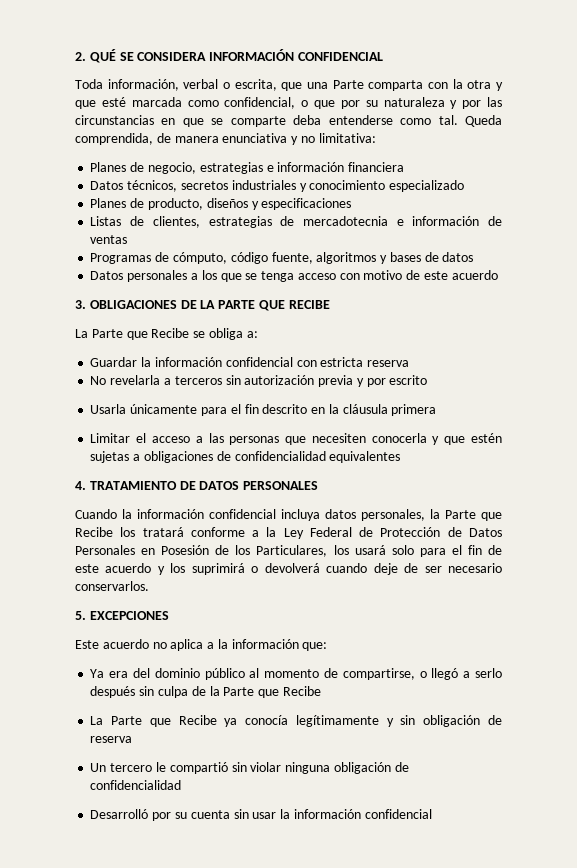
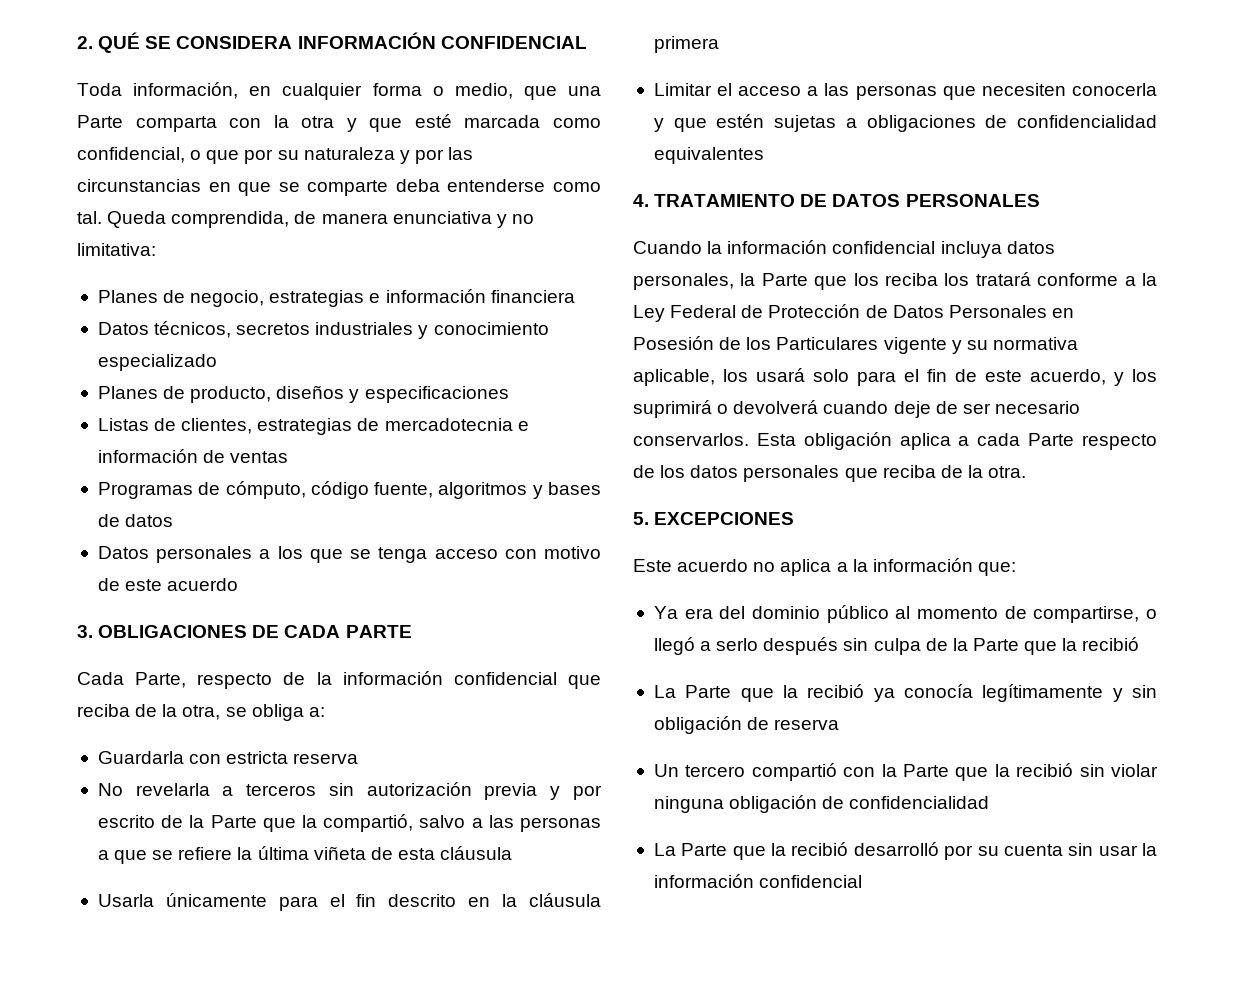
- Toda información, verbal o escrita, que una Parte comparta con la otra y que esté marcada como confidencial, o que por su naturaleza y por las circunstancias en que se comparte deba entenderse como tal.
+ Toda información, en cualquier forma o medio, que una Parte comparta con la otra y que esté marcada como confidencial, o que por su naturaleza y por las circunstancias en que se comparte deba entenderse como tal.
- 3. OBLIGACIONES DE LA PARTE QUE RECIBE
- La Parte que Recibe se obliga a:
+ 3. OBLIGACIONES DE CADA PARTE
+ Cada Parte, respecto de la información confidencial que reciba de la otra, se obliga a:
- Guardar la información confidencial con estricta reserva
+ Guardarla con estricta reserva
- No revelarla a terceros sin autorización previa y por escrito
+ No revelarla a terceros sin autorización previa y por escrito de la Parte que la compartió, salvo a las personas a que se refiere la última viñeta de esta cláusula
- Cuando la información confidencial incluya datos personales, la Parte que Recibe los tratará conforme a la Ley Federal de Protección de Datos Personales en Posesión de los Particulares, los usará solo para el fin de este acuerdo y los suprimirá o devolverá cuando deje de ser necesario conservarlos.
+ Cuando la información confidencial incluya datos personales, la Parte que los reciba los tratará conforme a la Ley Federal de Protección de Datos Personales en Posesión de los Particulares vigente y su normativa aplicable, los usará solo para el fin de este acuerdo, y los suprimirá o devolverá cuando deje de ser necesario conservarlos. Esta obligación aplica a cada Parte respecto de los datos personales que reciba de la otra.
- Ya era del dominio público al momento de compartirse, o llegó a serlo después sin culpa de la Parte que Recibe
- La Parte que Recibe ya conocía legítimamente y sin obligación de reserva
+ Ya era del dominio público al momento de compartirse, o llegó a serlo después sin culpa de la Parte que la recibió
+ La Parte que la recibió ya conocía legítimamente y sin obligación de reserva
- Un tercero le compartió sin violar ninguna obligación de confidencialidad
+ Un tercero compartió con la Parte que la recibió sin violar ninguna obligación de confidencialidad
- Desarrolló por su cuenta sin usar la información confidencial
+ La Parte que la recibió desarrolló por su cuenta sin usar la información confidencial

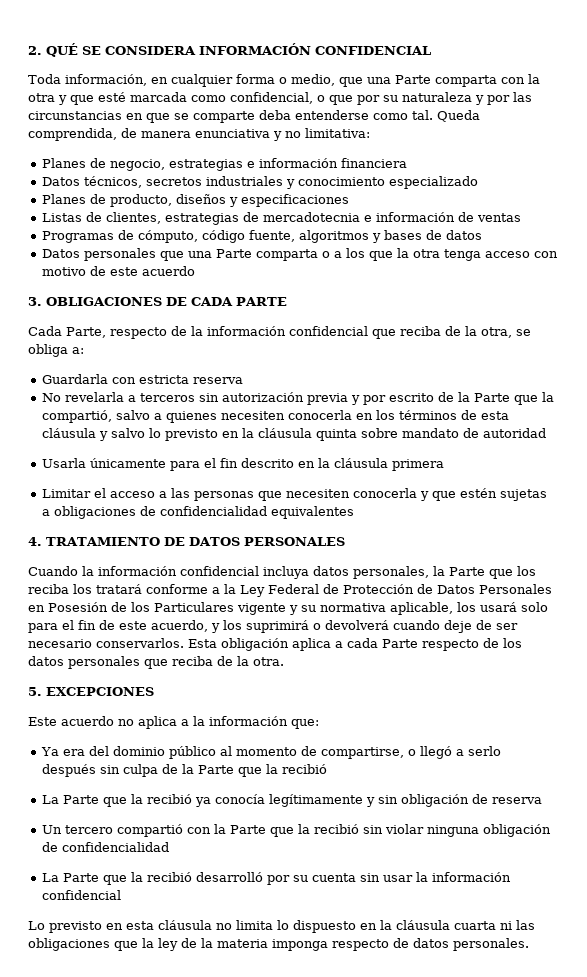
- Datos personales a los que se tenga acceso con motivo de este acuerdo
+ Datos personales que una Parte comparta o a los que la otra tenga acceso con motivo de este acuerdo
- No revelarla a terceros sin autorización previa y por escrito de la Parte que la compartió, salvo a las personas a que se refiere la última viñeta de esta cláusula
+ No revelarla a terceros sin autorización previa y por escrito de la Parte que la compartió, salvo a quienes necesiten conocerla en los términos de esta cláusula y salvo lo previsto en la cláusula quinta sobre mandato de autoridad
+ Lo previsto en esta cláusula no limita lo dispuesto en la cláusula cuarta ni las obligaciones que la ley de la materia imponga respecto de datos personales.

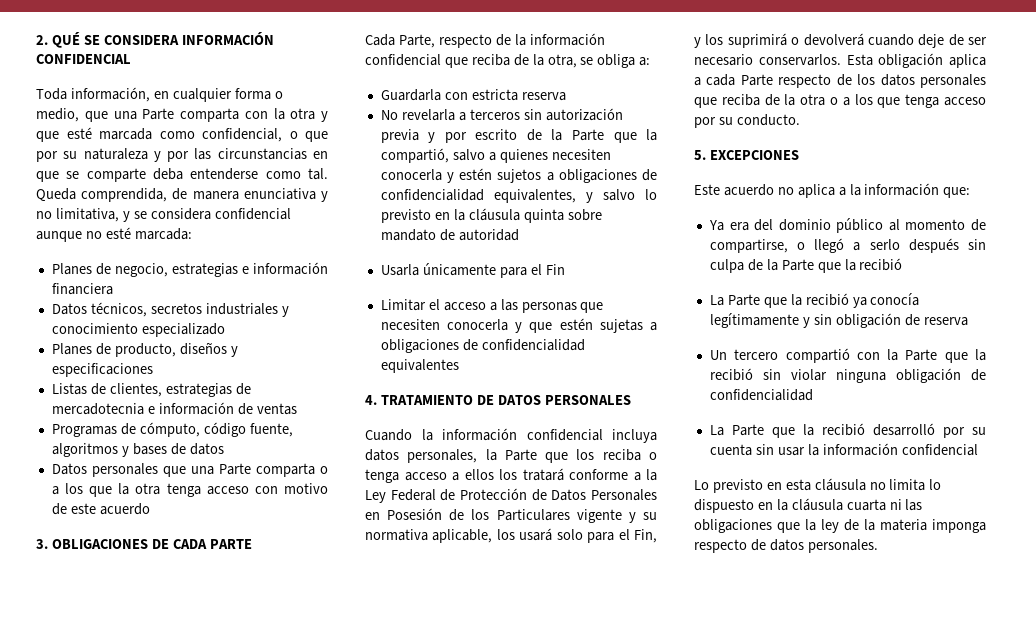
- Queda comprendida, de manera enunciativa y no limitativa:
+ Queda comprendida, de manera enunciativa y no limitativa, y se considera confidencial aunque no esté marcada:
- No revelarla a terceros sin autorización previa y por escrito de la Parte que la compartió, salvo a quienes necesiten conocerla en los términos de esta cláusula y salvo lo previsto en la cláusula quinta sobre mandato de autoridad
+ No revelarla a terceros sin autorización previa y por escrito de la Parte que la compartió, salvo a quienes necesiten conocerla y estén sujetos a obligaciones de confidencialidad equivalentes, y salvo lo previsto en la cláusula quinta sobre mandato de autoridad
- Usarla únicamente para el fin descrito en la cláusula primera
+ Usarla únicamente para el Fin
- Cuando la información confidencial incluya datos personales, la Parte que los reciba los tratará conforme a la Ley Federal de Protección de Datos Personales en Posesión de los Particulares vigente y su normativa aplicable, los usará solo para el fin de este acuerdo, y los suprimirá o devolverá cuando deje de ser necesario conservarlos.
+ Cuando la información confidencial incluya datos personales, la Parte que los reciba o tenga acceso a ellos los tratará conforme a la Ley Federal de Protección de Datos Personales en Posesión de los Particulares vigente y su normativa aplicable, los usará solo para el Fin, y los suprimirá o devolverá cuando deje de ser necesario conservarlos.
- Esta obligación aplica a cada Parte respecto de los datos personales que reciba de la otra.
+ Esta obligación aplica a cada Parte respecto de los datos personales que reciba de la otra o a los que tenga acceso por su conducto.

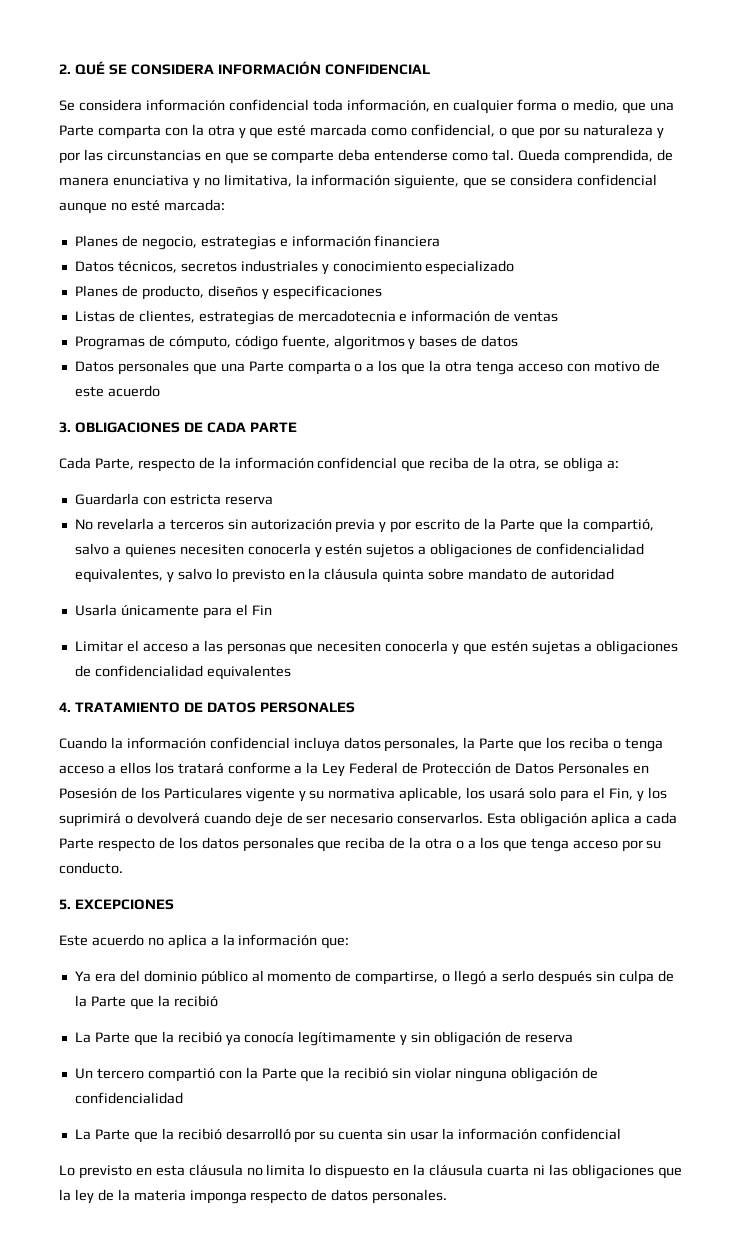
- Toda información, en cualquier forma o medio, que una Parte comparta con la otra y que esté marcada como confidencial, o que por su naturaleza y por las circunstancias en que se comparte deba entenderse como tal.
+ Se considera información confidencial toda información, en cualquier forma o medio, que una Parte comparta con la otra y que esté marcada como confidencial, o que por su naturaleza y por las circunstancias en que se comparte deba entenderse como tal.
- Queda comprendida, de manera enunciativa y no limitativa, y se considera confidencial aunque no esté marcada:
+ Queda comprendida, de manera enunciativa y no limitativa, la información siguiente, que se considera confidencial aunque no esté marcada:

